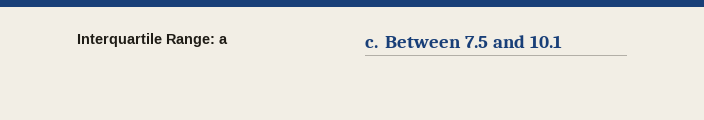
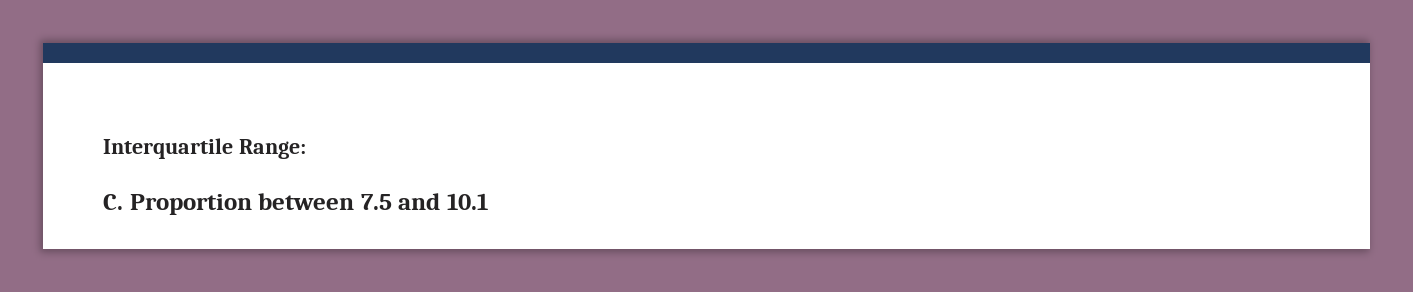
- Interquartile Range: a
- c. Between 7.5 and 10.1
+ Interquartile Range:
+ C. Proportion between 7.5 and 10.1

